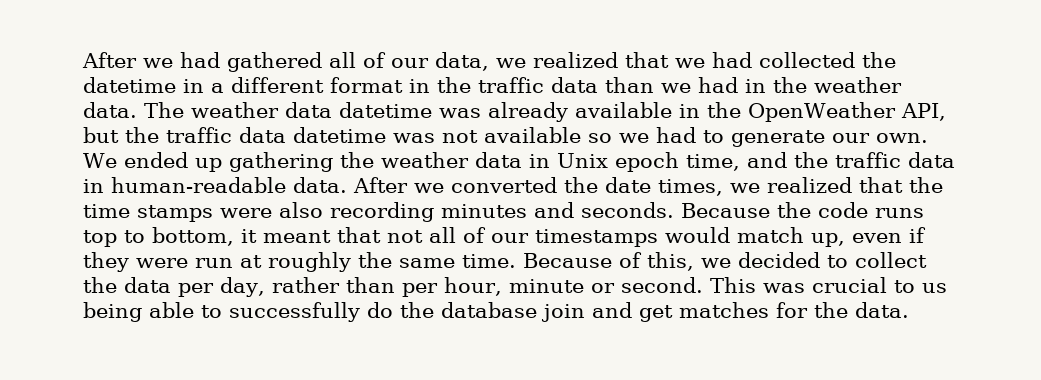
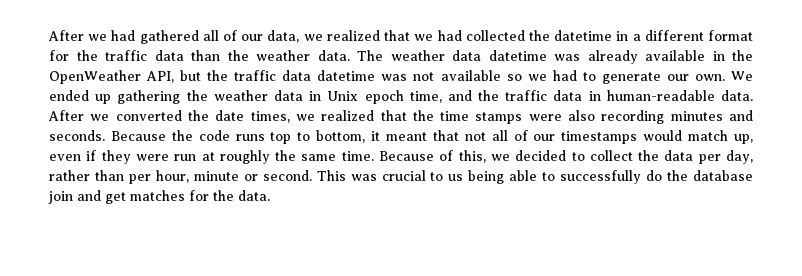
- After we had gathered all of our data, we realized that we had collected the datetime in a different format in the traffic data than we had in the weather data.
+ After we had gathered all of our data, we realized that we had collected the datetime in a different format for the traffic data than the weather data.

